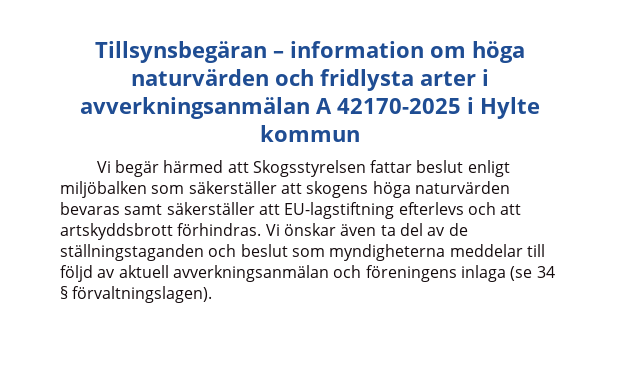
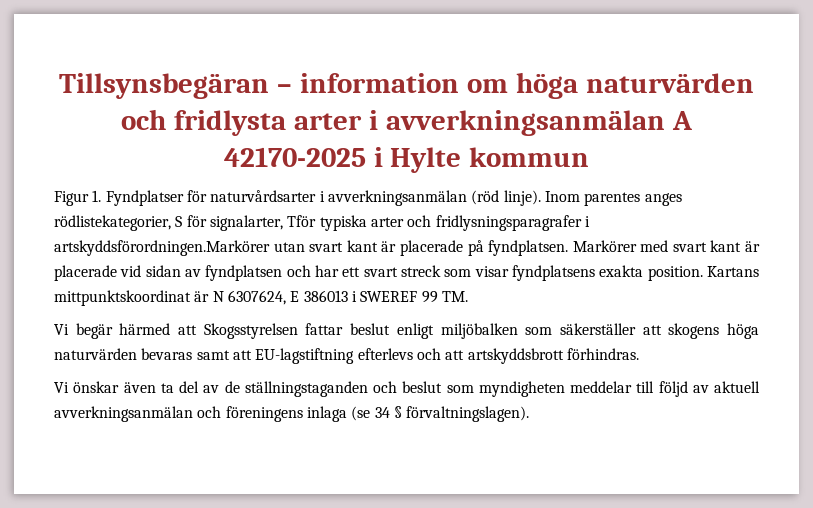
+ Figur 1. Fyndplatser för naturvårdsarter i avverkningsanmälan (röd linje). Inom parentes anges rödlistekategorier, S för signalarter, Tför typiska arter och fridlysningsparagrafer i artskyddsförordningen.Markörer utan svart kant är placerade på fyndplatsen. Markörer med svart kant är placerade vid sidan av fyndplatsen och har ett svart streck som visar fyndplatsens exakta position. Kartans mittpunktskoordinat är N 6307624, E 386013 i SWEREF 99 TM.
- Vi begär härmed att Skogsstyrelsen fattar beslut enligt miljöbalken som säkerställer att skogens höga naturvärden bevaras samt säkerställer att EU-lagstiftning efterlevs och att artskyddsbrott förhindras. Vi önskar även ta del av de ställningstaganden och beslut som myndigheterna meddelar till följd av aktuell avverkningsanmälan och föreningens inlaga (se 34 § förvaltningslagen).
+ Vi begär härmed att Skogsstyrelsen fattar beslut enligt miljöbalken som säkerställer att skogens höga naturvärden bevaras samt att EU-lagstiftning efterlevs och att artskyddsbrott förhindras.
+ Vi önskar även ta del av de ställningstaganden och beslut som myndigheten meddelar till följd av aktuell avverkningsanmälan och föreningens inlaga (se 34 § förvaltningslagen).

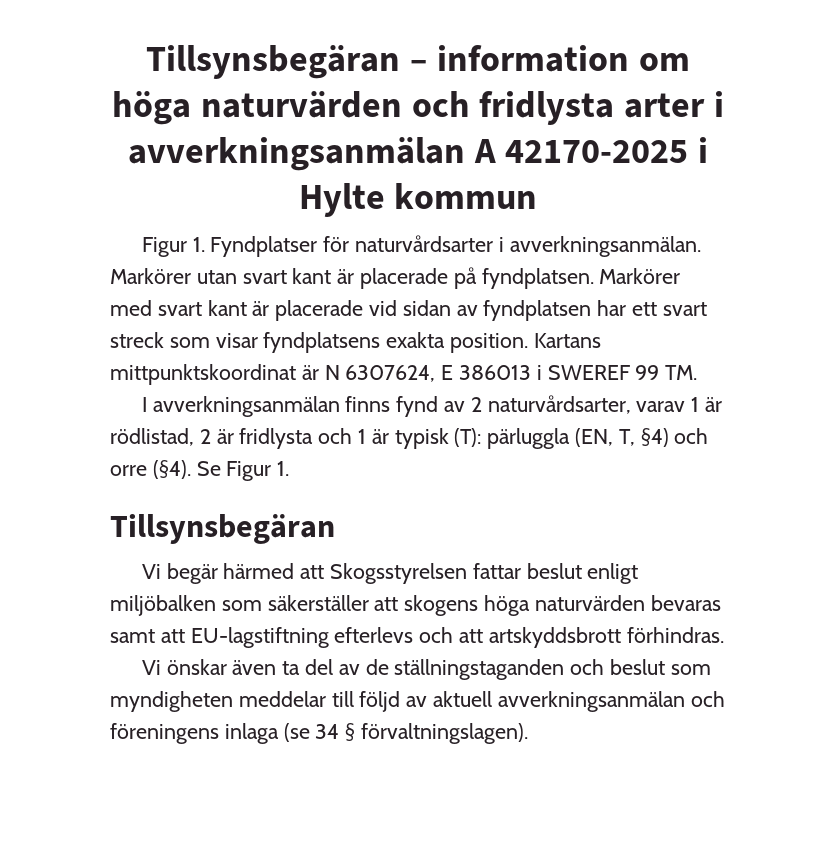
- Figur 1. Fyndplatser för naturvårdsarter i avverkningsanmälan (röd linje). Inom parentes anges rödlistekategorier, S för signalarter, Tför typiska arter och fridlysningsparagrafer i artskyddsförordningen.Markörer utan svart kant är placerade på fyndplatsen.
+ Figur 1. Fyndplatser för naturvårdsarter i avverkningsanmälan. Markörer utan svart kant är placerade på fyndplatsen.
- Markörer med svart kant är placerade vid sidan av fyndplatsen och har ett svart streck som visar fyndplatsens exakta position.
+ Markörer med svart kant är placerade vid sidan av fyndplatsen har ett svart streck som visar fyndplatsens exakta position.
+ I avverkningsanmälan finns fynd av 2 naturvårdsarter, varav 1 är rödlistad, 2 är fridlysta och 1 är typisk (T): pärluggla (EN, T, §4) och orre (§4). Se Figur 1.
+ Tillsynsbegäran

